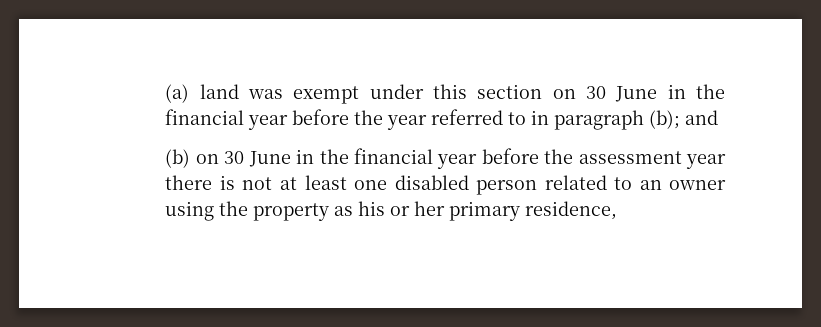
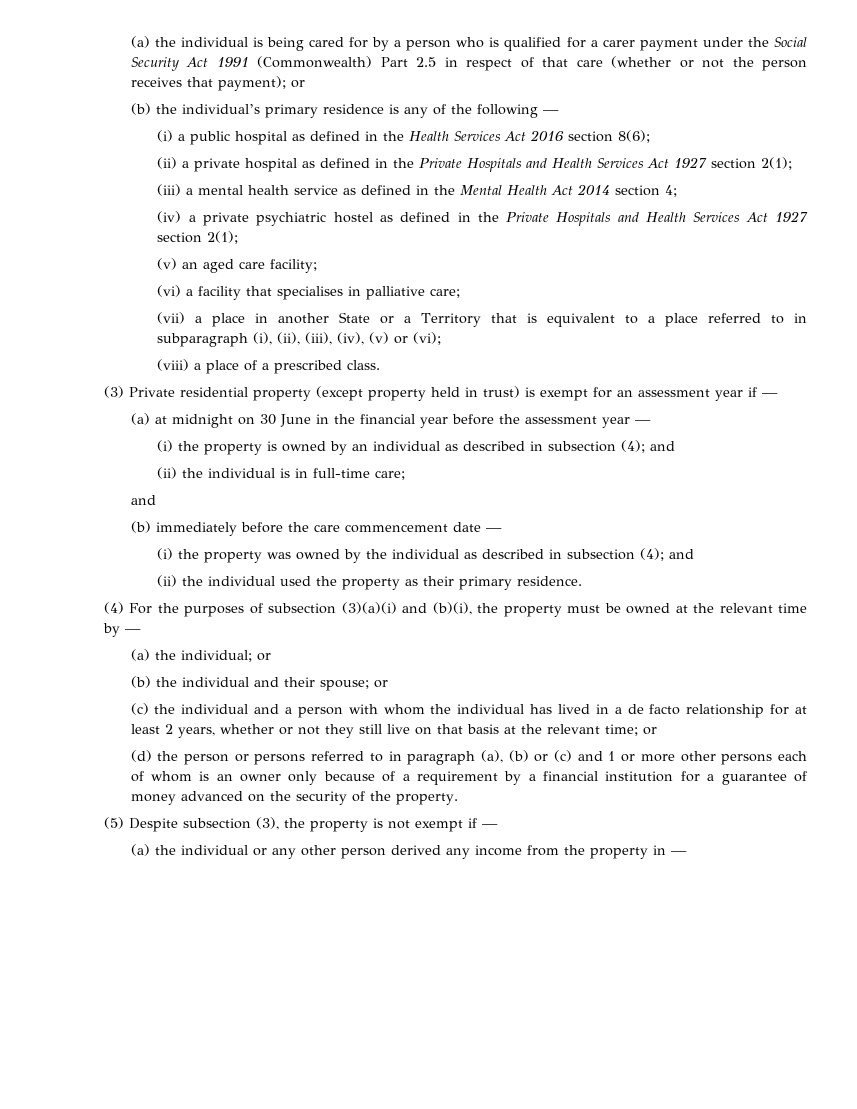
- (a) land was exempt under this section on 30 June in the financial year before the year referred to in paragraph (b); and
- (b) on 30 June in the financial year before the assessment year there is not at least one disabled person related to an owner using the property as his or her primary residence,
+ (a) the individual is being cared for by a person who is qualified for a carer payment under the Social Security Act 1991 (Commonwealth) Part 2.5 in respect of that care (whether or not the person receives that payment); or
+ (b) the individual’s primary residence is any of the following —
+ (i) a public hospital as defined in the Health Services Act 2016 section 8(6);
+ (ii) a private hospital as defined in the Private Hospitals and Health Services Act 1927 section 2(1);
+ (iii) a mental health service as defined in the Mental Health Act 2014 section 4;
+ (iv) a private psychiatric hostel as defined in the Private Hospitals and Health Services Act 1927 section 2(1);
+ (v) an aged care facility;
+ (vi) a facility that specialises in palliative care;
+ (vii) a place in another State or a Territory that is equivalent to a place referred to in subparagraph (i), (ii), (iii), (iv), (v) or (vi);
+ (viii) a place of a prescribed class.
+ (3) Private residential property (except property held in trust) is exempt for an assessment year if —
+ (a) at midnight on 30 June in the financial year before the assessment year —
+ (i) the property is owned by an individual as described in subsection (4); and
+ (ii) the individual is in full-time care;
+ and
+ (b) immediately before the care commencement date —
+ (i) the property was owned by the individual as described in subsection (4); and
+ (ii) the individual used the property as their primary residence.
+ (4) For the purposes of subsection (3)(a)(i) and (b)(i), the property must be owned at the relevant time by —
+ (a) the individual; or
+ (b) the individual and their spouse; or
+ (c) the individual and a person with whom the individual has lived in a de facto relationship for at least 2 years, whether or not they still live on that basis at the relevant time; or
+ (d) the person or persons referred to in paragraph (a), (b) or (c) and 1 or more other persons each of whom is an owner only because of a requirement by a financial institution for a guarantee of money advanced on the security of the property.
+ (5) Despite subsection (3), the property is not exempt if —
+ (a) the individual or any other person derived any income from the property in —

